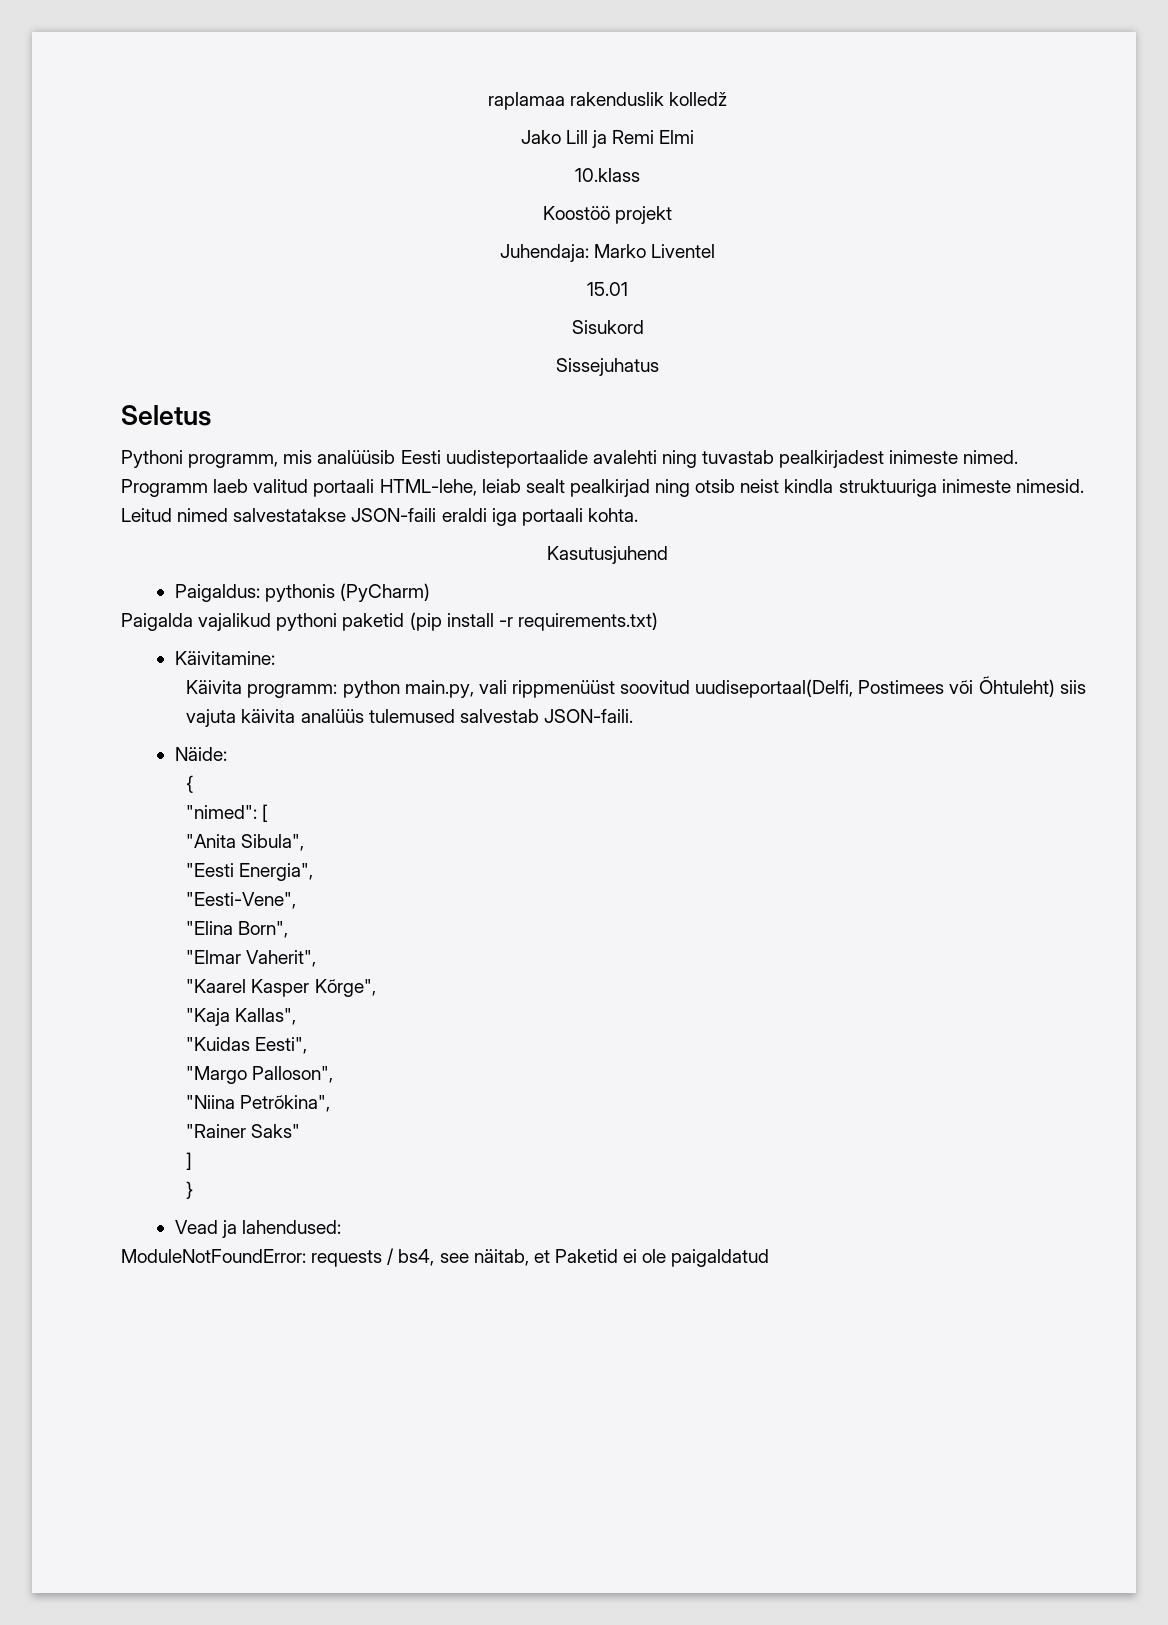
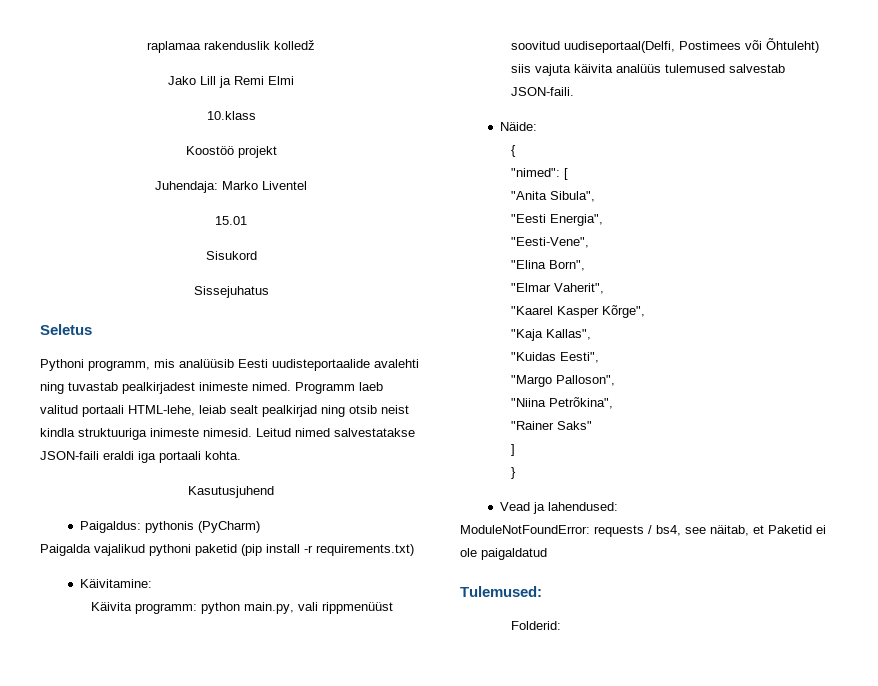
+ Tulemused:
+ Folderid:

